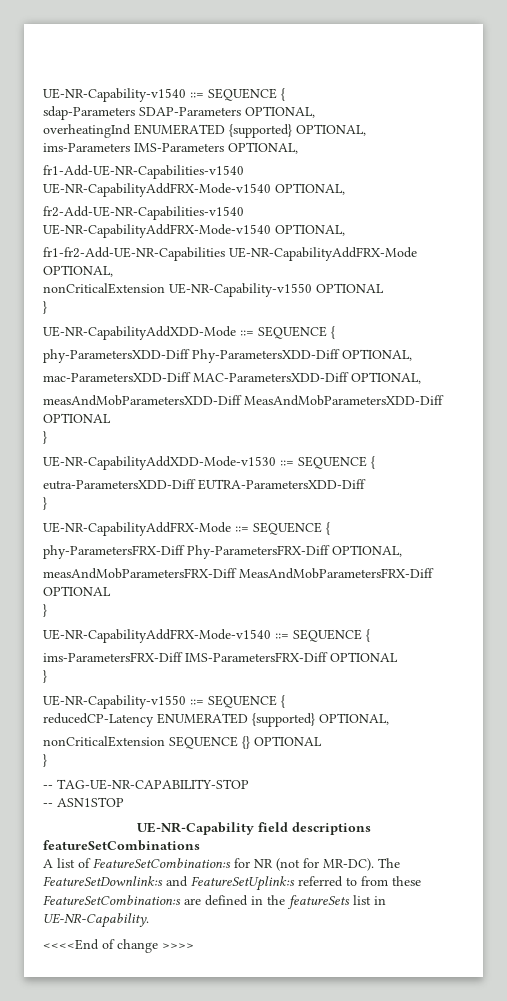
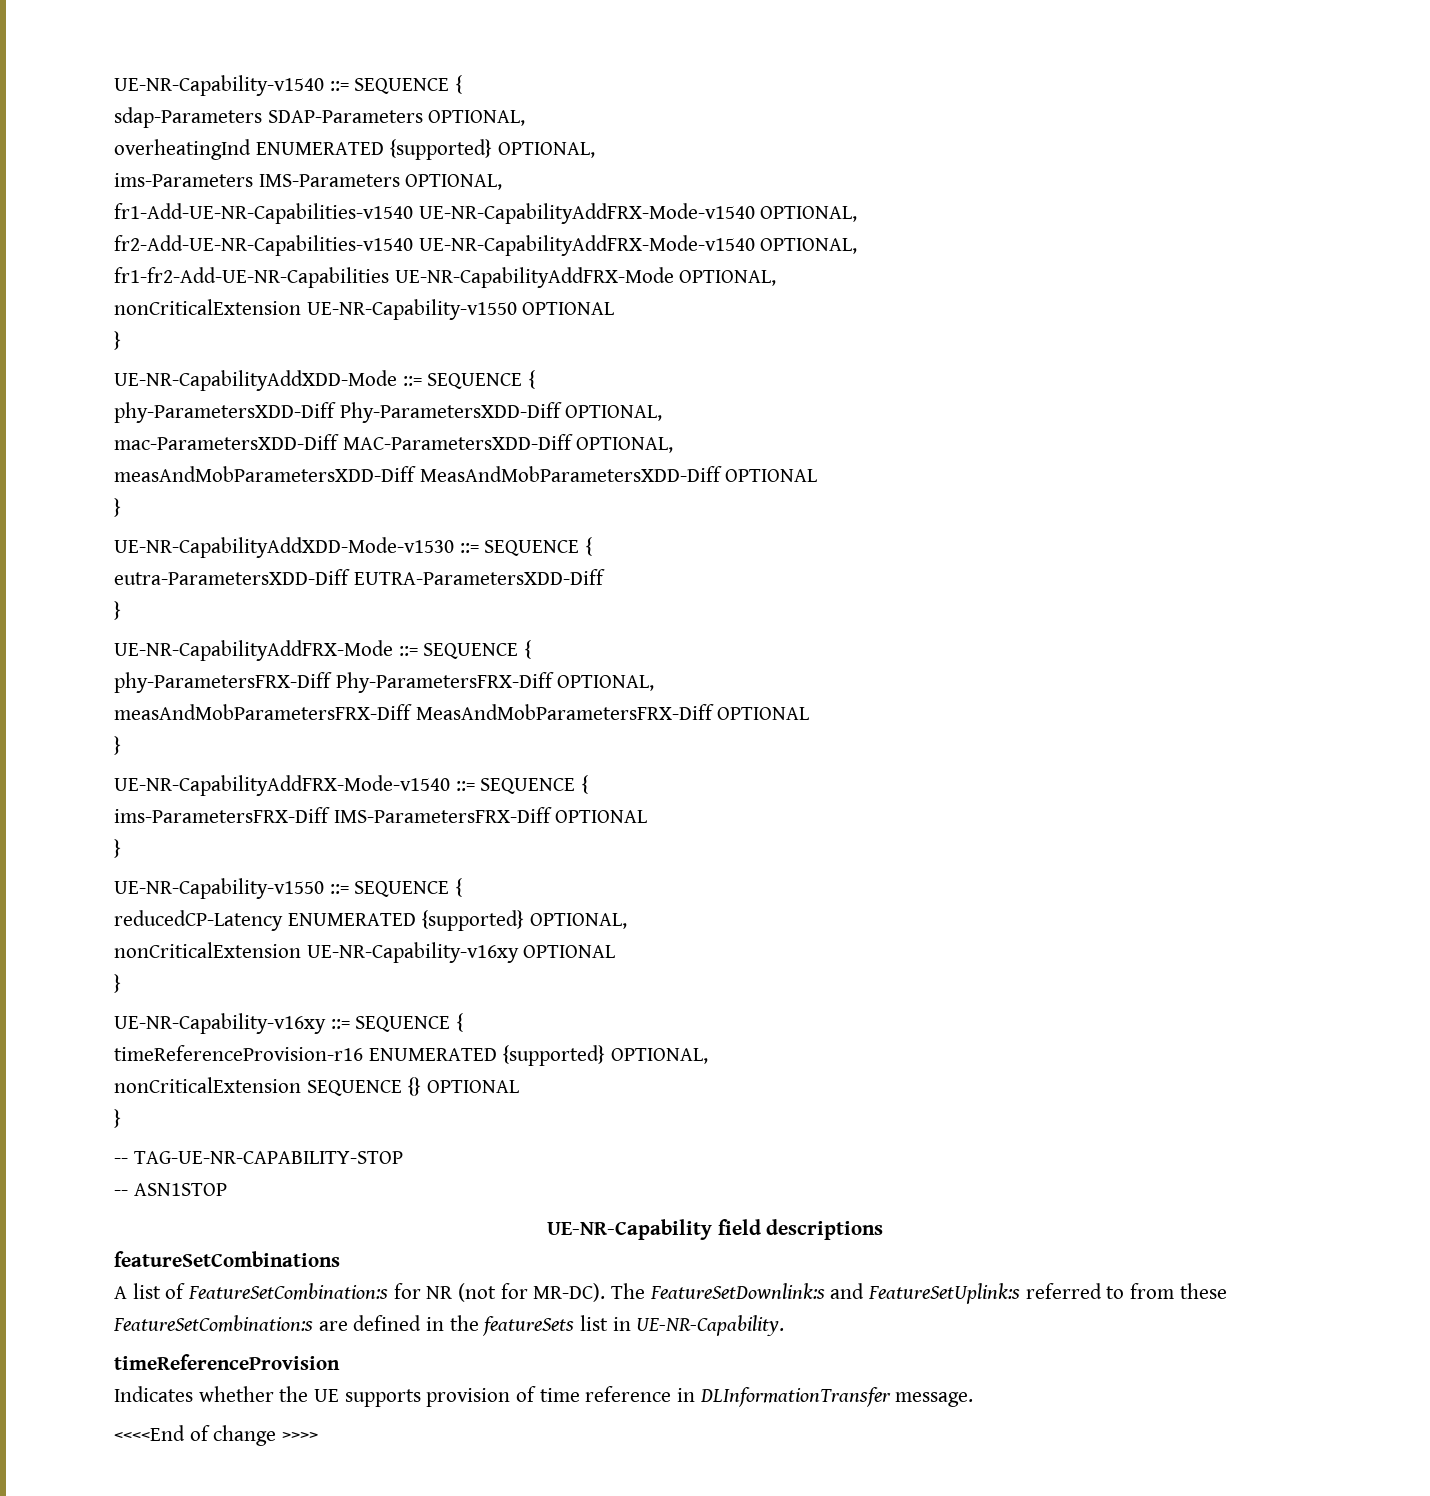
+ nonCriticalExtension UE-NR-Capability-v16xy OPTIONAL
+ }
+ UE-NR-Capability-v16xy ::= SEQUENCE {
+ timeReferenceProvision-r16 ENUMERATED {supported} OPTIONAL,
+ timeReferenceProvision
+ Indicates whether the UE supports provision of time reference in DLInformationTransfer message.

